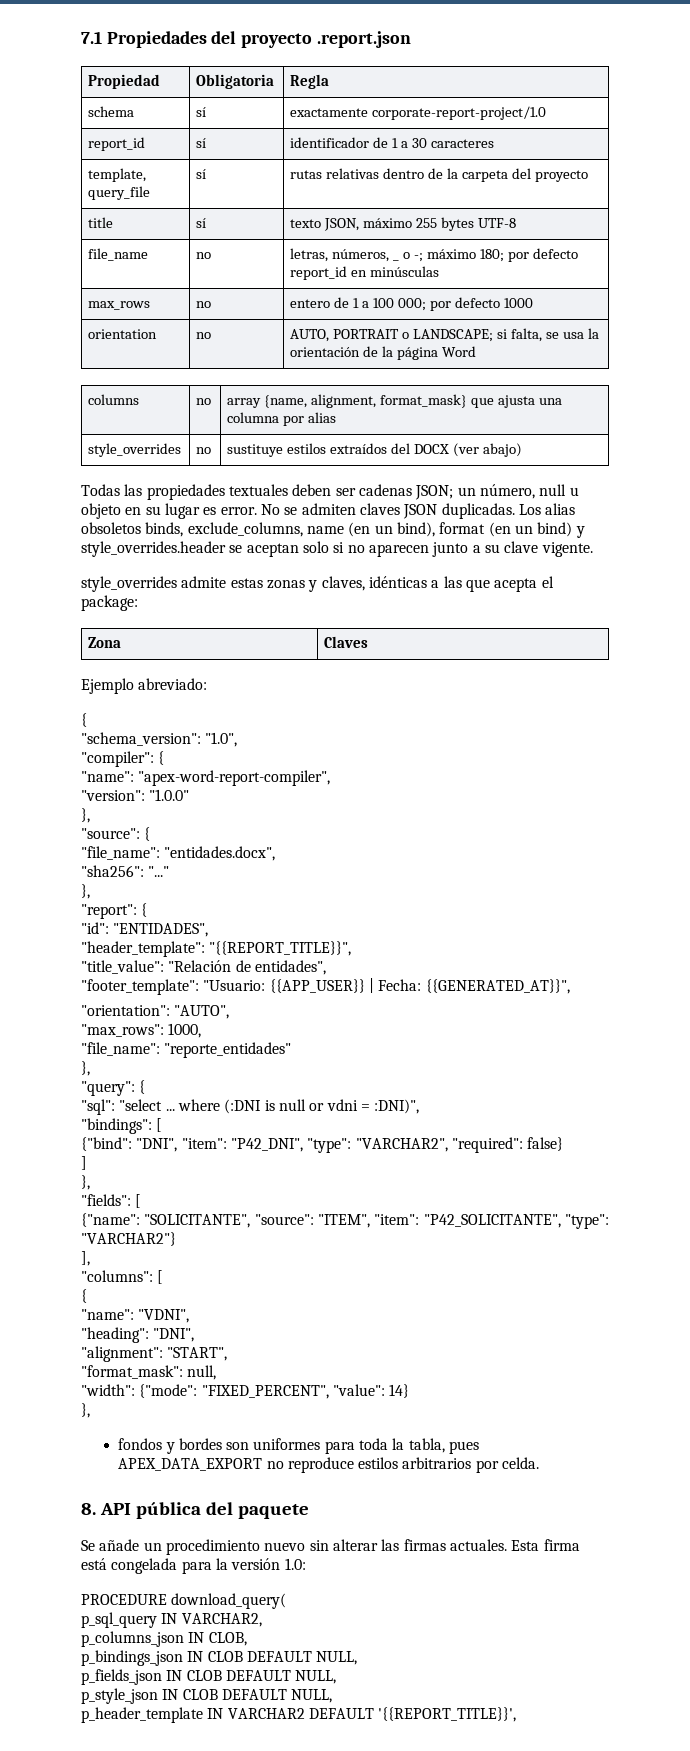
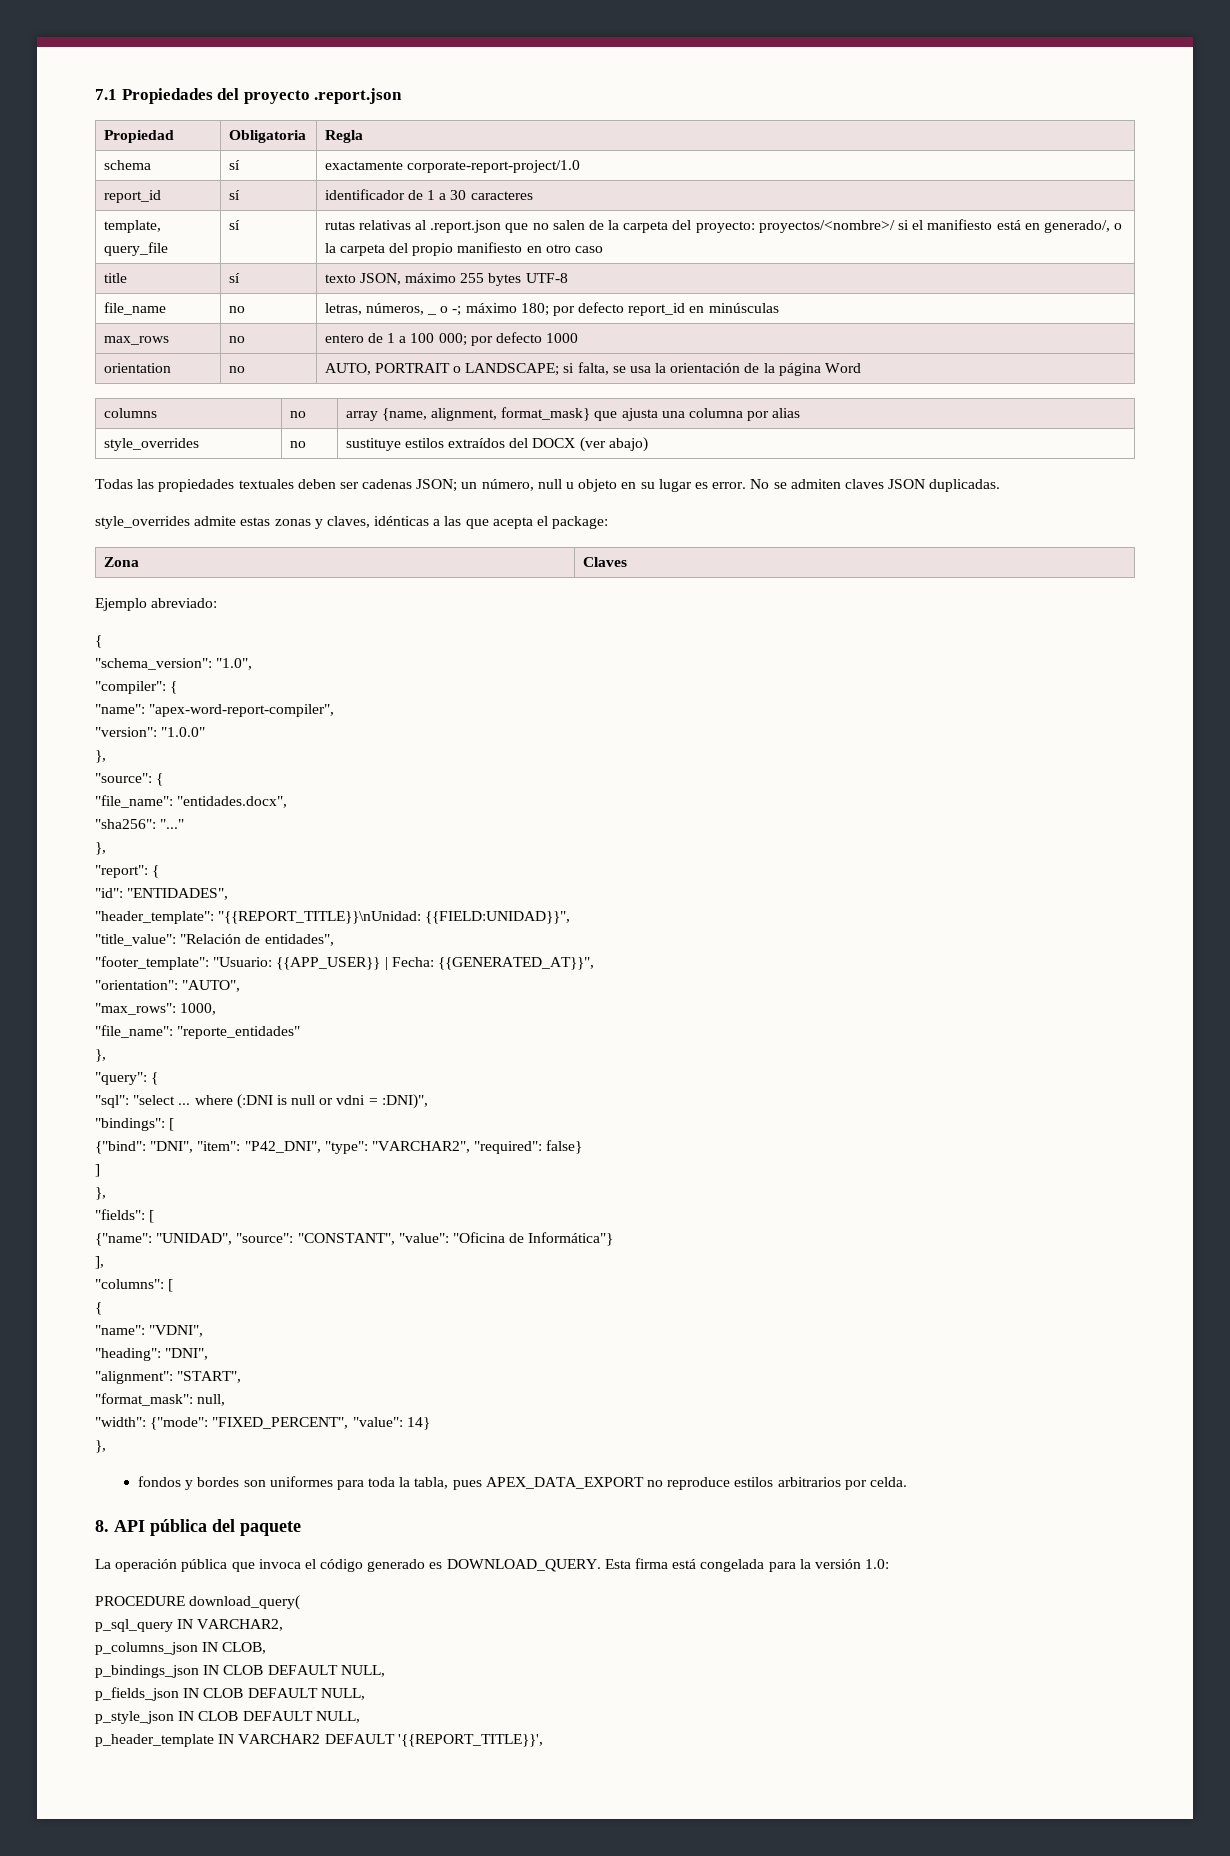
- template, query_file | sí | rutas relativas dentro de la carpeta del proyecto
+ template, query_file | sí | rutas relativas al .report.json que no salen de la carpeta del proyecto: proyectos/<nombre>/ si el manifiesto está en generado/, o la carpeta del propio manifiesto en otro caso
- Los alias obsoletos binds, exclude_columns, name (en un bind), format (en un bind) y style_overrides.header se aceptan solo si no aparecen junto a su clave vigente.
- "header_template": "{{REPORT_TITLE}}",
+ "header_template": "{{REPORT_TITLE}}\nUnidad: {{FIELD:UNIDAD}}",
- {"name": "SOLICITANTE", "source": "ITEM", "item": "P42_SOLICITANTE", "type": "VARCHAR2"}
+ {"name": "UNIDAD", "source": "CONSTANT", "value": "Oficina de Informática"}
- Se añade un procedimiento nuevo sin alterar las firmas actuales.
+ La operación pública que invoca el código generado es DOWNLOAD_QUERY.

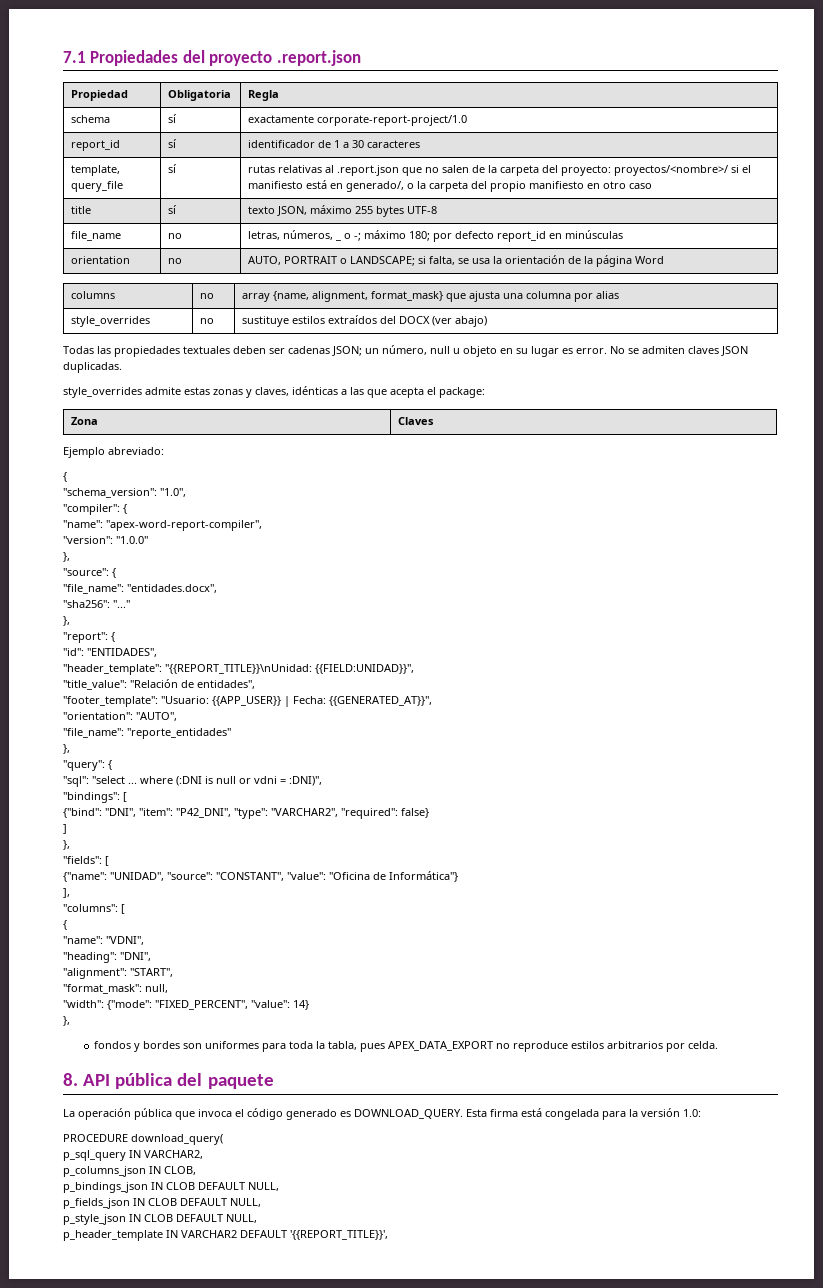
- max_rows | no | entero de 1 a 100 000; por defecto 1000
- "max_rows": 1000,

